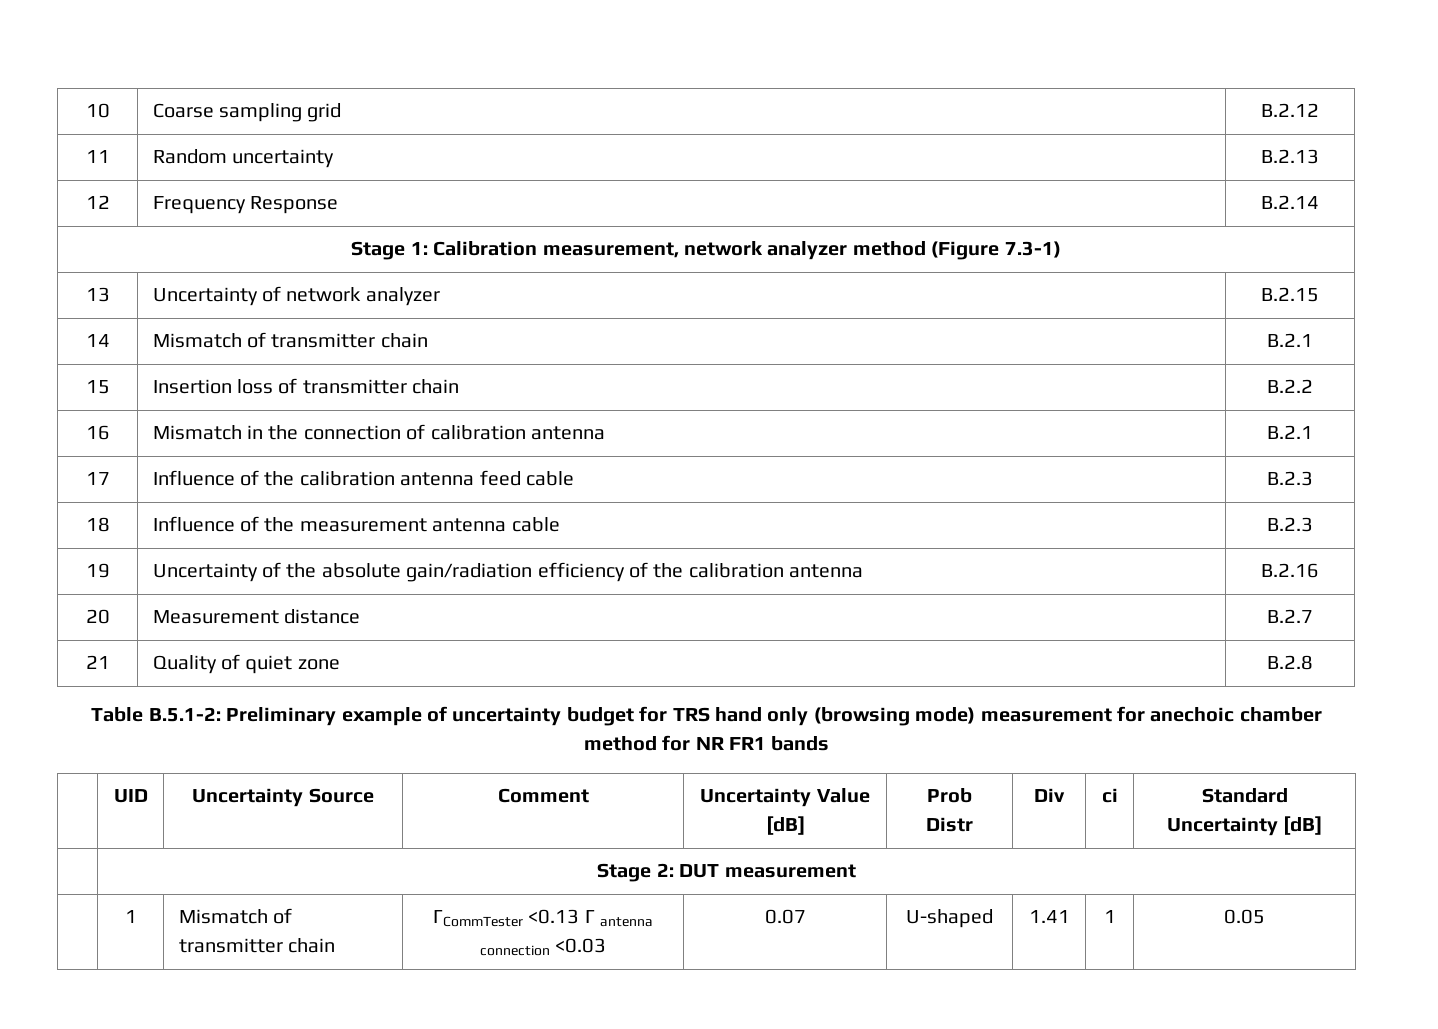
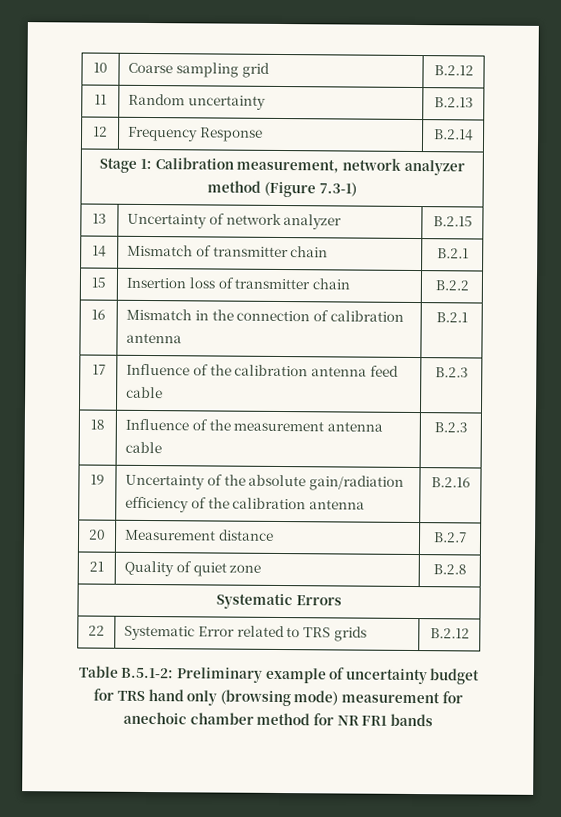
+ Systematic Errors
+ 22 | Systematic Error related to TRS grids | B.2.12
- | UID | Uncertainty Source | Comment | Uncertainty Value [dB] | Prob Distr | Div | ci | Standard Uncertainty [dB]
- | Stage 2: DUT measurement
- | 1 | Mismatch of transmitter chain | ГCommTester <0.13 Г antenna connection <0.03 | 0.07 | U-shaped | 1.41 | 1 | 0.05

